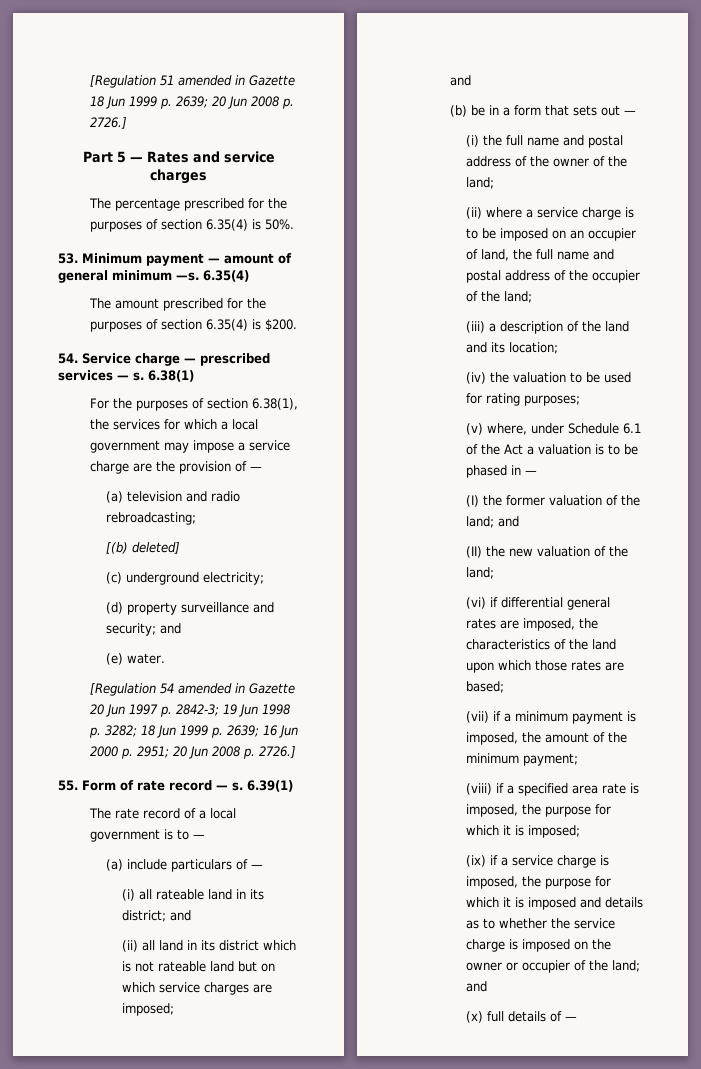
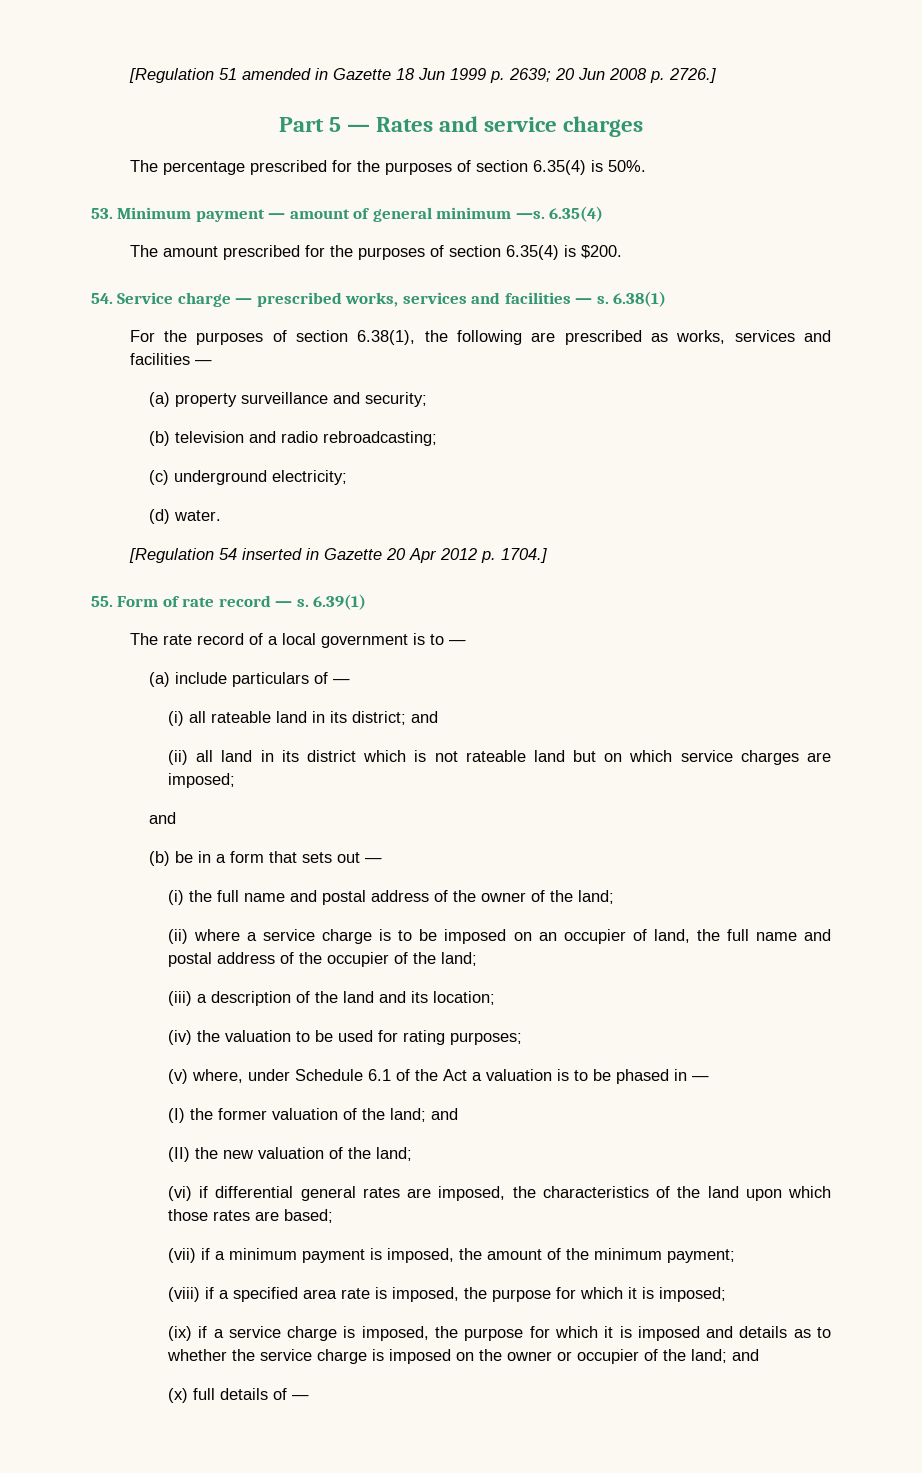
- 54. Service charge — prescribed services — s.
+ 54. Service charge — prescribed works, services and facilities — s.
- For the purposes of section 6.38(1), the services for which a local government may impose a service charge are the provision of —
- (a) television and radio rebroadcasting;
+ For the purposes of section 6.38(1), the following are prescribed as works, services and facilities —
+ (a) property surveillance and security;
+ (b) television and radio rebroadcasting;
- [(b) deleted]
- (d) property surveillance and security; and
- (e) water.
+ (d) water.
- [Regulation 54 amended in Gazette 20 Jun 1997 p. 2842-3; 19 Jun 1998 p. 3282; 18 Jun 1999 p. 2639; 16 Jun 2000 p. 2951; 20 Jun 2008 p. 2726.]
+ [Regulation 54 inserted in Gazette 20 Apr 2012 p. 1704.]

